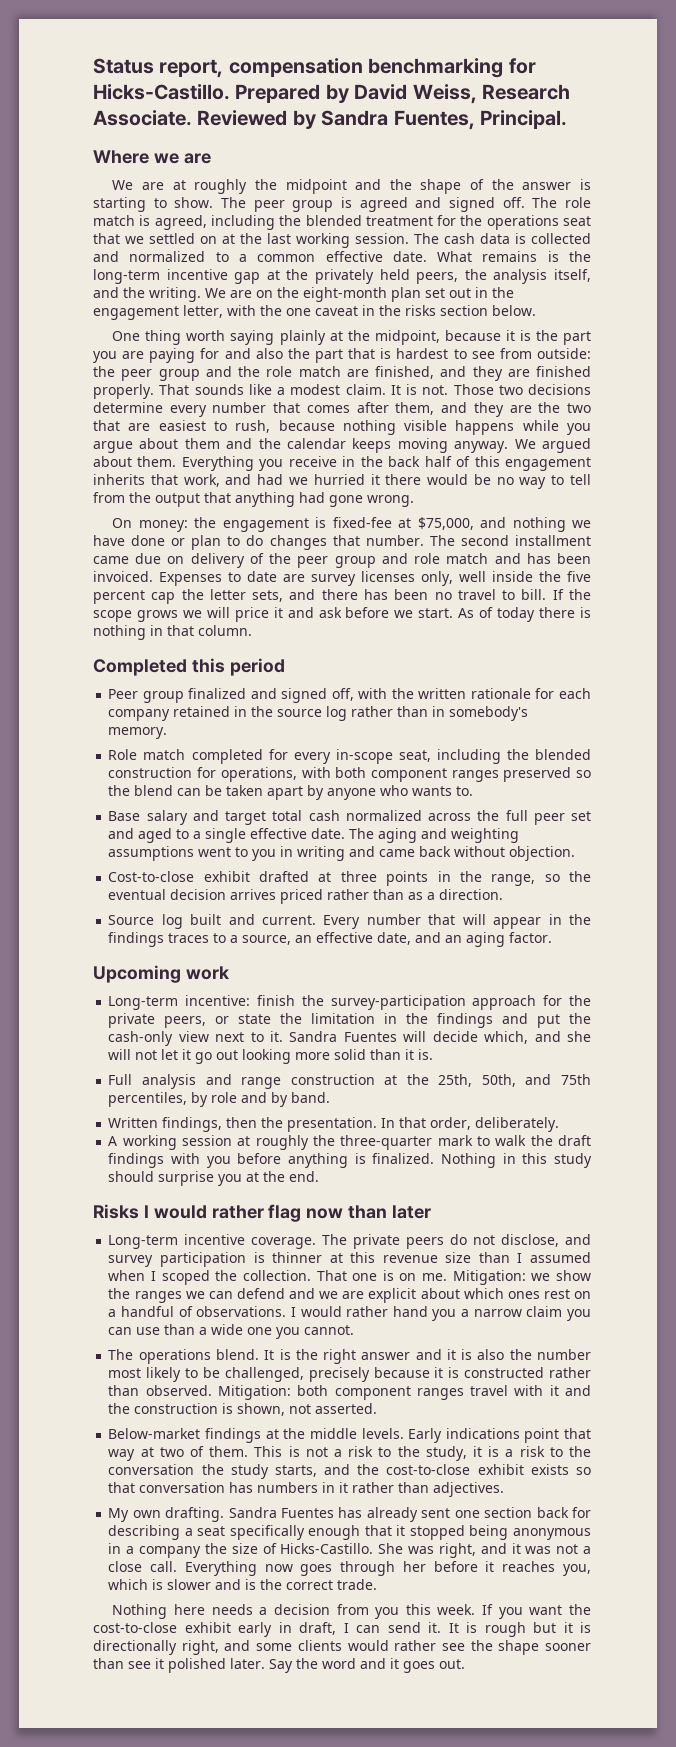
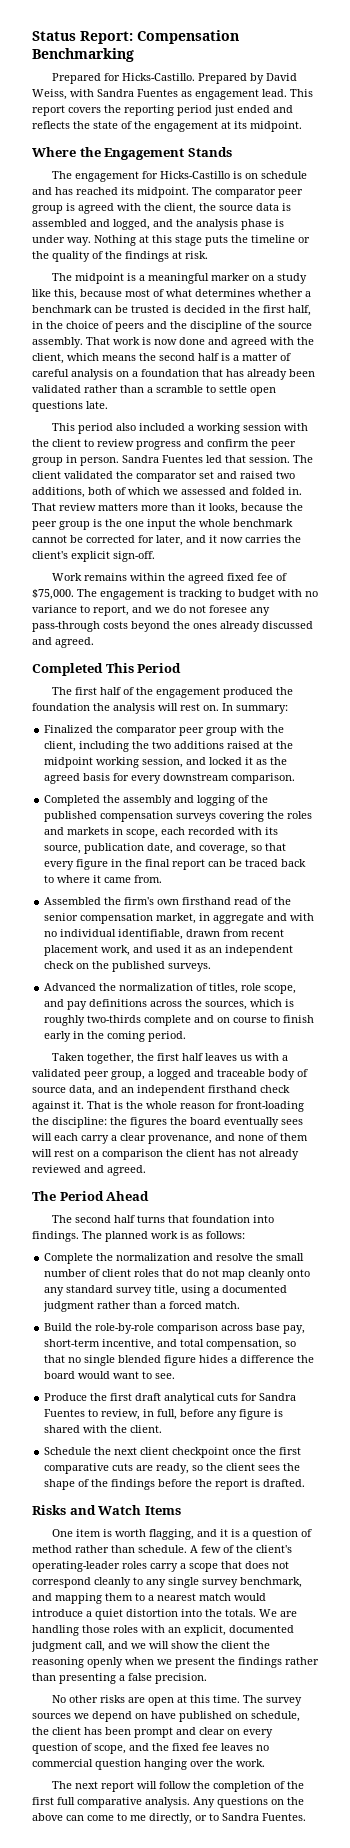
- Status report, compensation benchmarking for Hicks-Castillo.
+ Status Report: Compensation Benchmarking
+ Prepared for Hicks-Castillo.
- Prepared by David Weiss, Research Associate. Reviewed by Sandra Fuentes, Principal.
- Where we are
- We are at roughly the midpoint and the shape of the answer is starting to show. The peer group is agreed and signed off. The role match is agreed, including the blended treatment for the operations seat that we settled on at the last working session. The cash data is collected and normalized to a common effective date. What remains is the long-term incentive gap at the privately held peers, the analysis itself, and the writing. We are on the eight-month plan set out in the engagement letter, with the one caveat in the risks section below.
- One thing worth saying plainly at the midpoint, because it is the part you are paying for and also the part that is hardest to see from outside: the peer group and the role match are finished, and they are finished properly. That sounds like a modest claim. It is not. Those two decisions determine every number that comes after them, and they are the two that are easiest to rush, because nothing visible happens while you argue about them and the calendar keeps moving anyway. We argued about them. Everything you receive in the back half of this engagement inherits that work, and had we hurried it there would be no way to tell from the output that anything had gone wrong.
- On money: the engagement is fixed-fee at $75,000, and nothing we have done or plan to do changes that number. The second installment came due on delivery of the peer group and role match and has been invoiced. Expenses to date are survey licenses only, well inside the five percent cap the letter sets, and there has been no travel to bill. If the scope grows we will price it and ask before we start. As of today there is nothing in that column.
- Completed this period
- Peer group finalized and signed off, with the written rationale for each company retained in the source log rather than in somebody's memory.
- Role match completed for every in-scope seat, including the blended construction for operations, with both component ranges preserved so the blend can be taken apart by anyone who wants to.
- Base salary and target total cash normalized across the full peer set and aged to a single effective date. The aging and weighting assumptions went to you in writing and came back without objection.
- Cost-to-close exhibit drafted at three points in the range, so the eventual decision arrives priced rather than as a direction.
- Source log built and current. Every number that will appear in the findings traces to a source, an effective date, and an aging factor.
- Upcoming work
- Long-term incentive: finish the survey-participation approach for the private peers, or state the limitation in the findings and put the cash-only view next to it. Sandra Fuentes will decide which, and she will not let it go out looking more solid than it is.
- Full analysis and range construction at the 25th, 50th, and 75th percentiles, by role and by band.
- Written findings, then the presentation. In that order, deliberately.
- A working session at roughly the three-quarter mark to walk the draft findings with you before anything is finalized. Nothing in this study should surprise you at the end.
- Risks I would rather flag now than later
- Long-term incentive coverage. The private peers do not disclose, and survey participation is thinner at this revenue size than I assumed when I scoped the collection. That one is on me. Mitigation: we show the ranges we can defend and we are explicit about which ones rest on a handful of observations. I would rather hand you a narrow claim you can use than a wide one you cannot.
- The operations blend. It is the right answer and it is also the number most likely to be challenged, precisely because it is constructed rather than observed. Mitigation: both component ranges travel with it and the construction is shown, not asserted.
- Below-market findings at the middle levels. Early indications point that way at two of them. This is not a risk to the study, it is a risk to the conversation the study starts, and the cost-to-close exhibit exists so that conversation has numbers in it rather than adjectives.
- My own drafting. Sandra Fuentes has already sent one section back for describing a seat specifically enough that it stopped being anonymous in a company the size of Hicks-Castillo. She was right, and it was not a close call. Everything now goes through her before it reaches you, which is slower and is the correct trade.
- Nothing here needs a decision from you this week. If you want the cost-to-close exhibit early in draft, I can send it. It is rough but it is directionally right, and some clients would rather see the shape sooner than see it polished later. Say the word and it goes out.
+ Prepared by David Weiss, with Sandra Fuentes as engagement lead. This report covers the reporting period just ended and reflects the state of the engagement at its midpoint.
+ Where the Engagement Stands
+ The engagement for Hicks-Castillo is on schedule and has reached its midpoint. The comparator peer group is agreed with the client, the source data is assembled and logged, and the analysis phase is under way. Nothing at this stage puts the timeline or the quality of the findings at risk.
+ The midpoint is a meaningful marker on a study like this, because most of what determines whether a benchmark can be trusted is decided in the first half, in the choice of peers and the discipline of the source assembly. That work is now done and agreed with the client, which means the second half is a matter of careful analysis on a foundation that has already been validated rather than a scramble to settle open questions late.
+ This period also included a working session with the client to review progress and confirm the peer group in person. Sandra Fuentes led that session. The client validated the comparator set and raised two additions, both of which we assessed and folded in. That review matters more than it looks, because the peer group is the one input the whole benchmark cannot be corrected for later, and it now carries the client's explicit sign-off.
+ Work remains within the agreed fixed fee of $75,000. The engagement is tracking to budget with no variance to report, and we do not foresee any pass-through costs beyond the ones already discussed and agreed.
+ Completed This Period
+ The first half of the engagement produced the foundation the analysis will rest on. In summary:
+ Finalized the comparator peer group with the client, including the two additions raised at the midpoint working session, and locked it as the agreed basis for every downstream comparison.
+ Completed the assembly and logging of the published compensation surveys covering the roles and markets in scope, each recorded with its source, publication date, and coverage, so that every figure in the final report can be traced back to where it came from.
+ Assembled the firm's own firsthand read of the senior compensation market, in aggregate and with no individual identifiable, drawn from recent placement work, and used it as an independent check on the published surveys.
+ Advanced the normalization of titles, role scope, and pay definitions across the sources, which is roughly two-thirds complete and on course to finish early in the coming period.
+ Taken together, the first half leaves us with a validated peer group, a logged and traceable body of source data, and an independent firsthand check against it. That is the whole reason for front-loading the discipline: the figures the board eventually sees will each carry a clear provenance, and none of them will rest on a comparison the client has not already reviewed and agreed.
+ The Period Ahead
+ The second half turns that foundation into findings. The planned work is as follows:
+ Complete the normalization and resolve the small number of client roles that do not map cleanly onto any standard survey title, using a documented judgment rather than a forced match.
+ Build the role-by-role comparison across base pay, short-term incentive, and total compensation, so that no single blended figure hides a difference the board would want to see.
+ Produce the first draft analytical cuts for Sandra Fuentes to review, in full, before any figure is shared with the client.
+ Schedule the next client checkpoint once the first comparative cuts are ready, so the client sees the shape of the findings before the report is drafted.
+ Risks and Watch Items
+ One item is worth flagging, and it is a question of method rather than schedule. A few of the client's operating-leader roles carry a scope that does not correspond cleanly to any single survey benchmark, and mapping them to a nearest match would introduce a quiet distortion into the totals. We are handling those roles with an explicit, documented judgment call, and we will show the client the reasoning openly when we present the findings rather than presenting a false precision.
+ No other risks are open at this time. The survey sources we depend on have published on schedule, the client has been prompt and clear on every question of scope, and the fixed fee leaves no commercial question hanging over the work.
+ The next report will follow the completion of the first full comparative analysis. Any questions on the above can come to me directly, or to Sandra Fuentes.

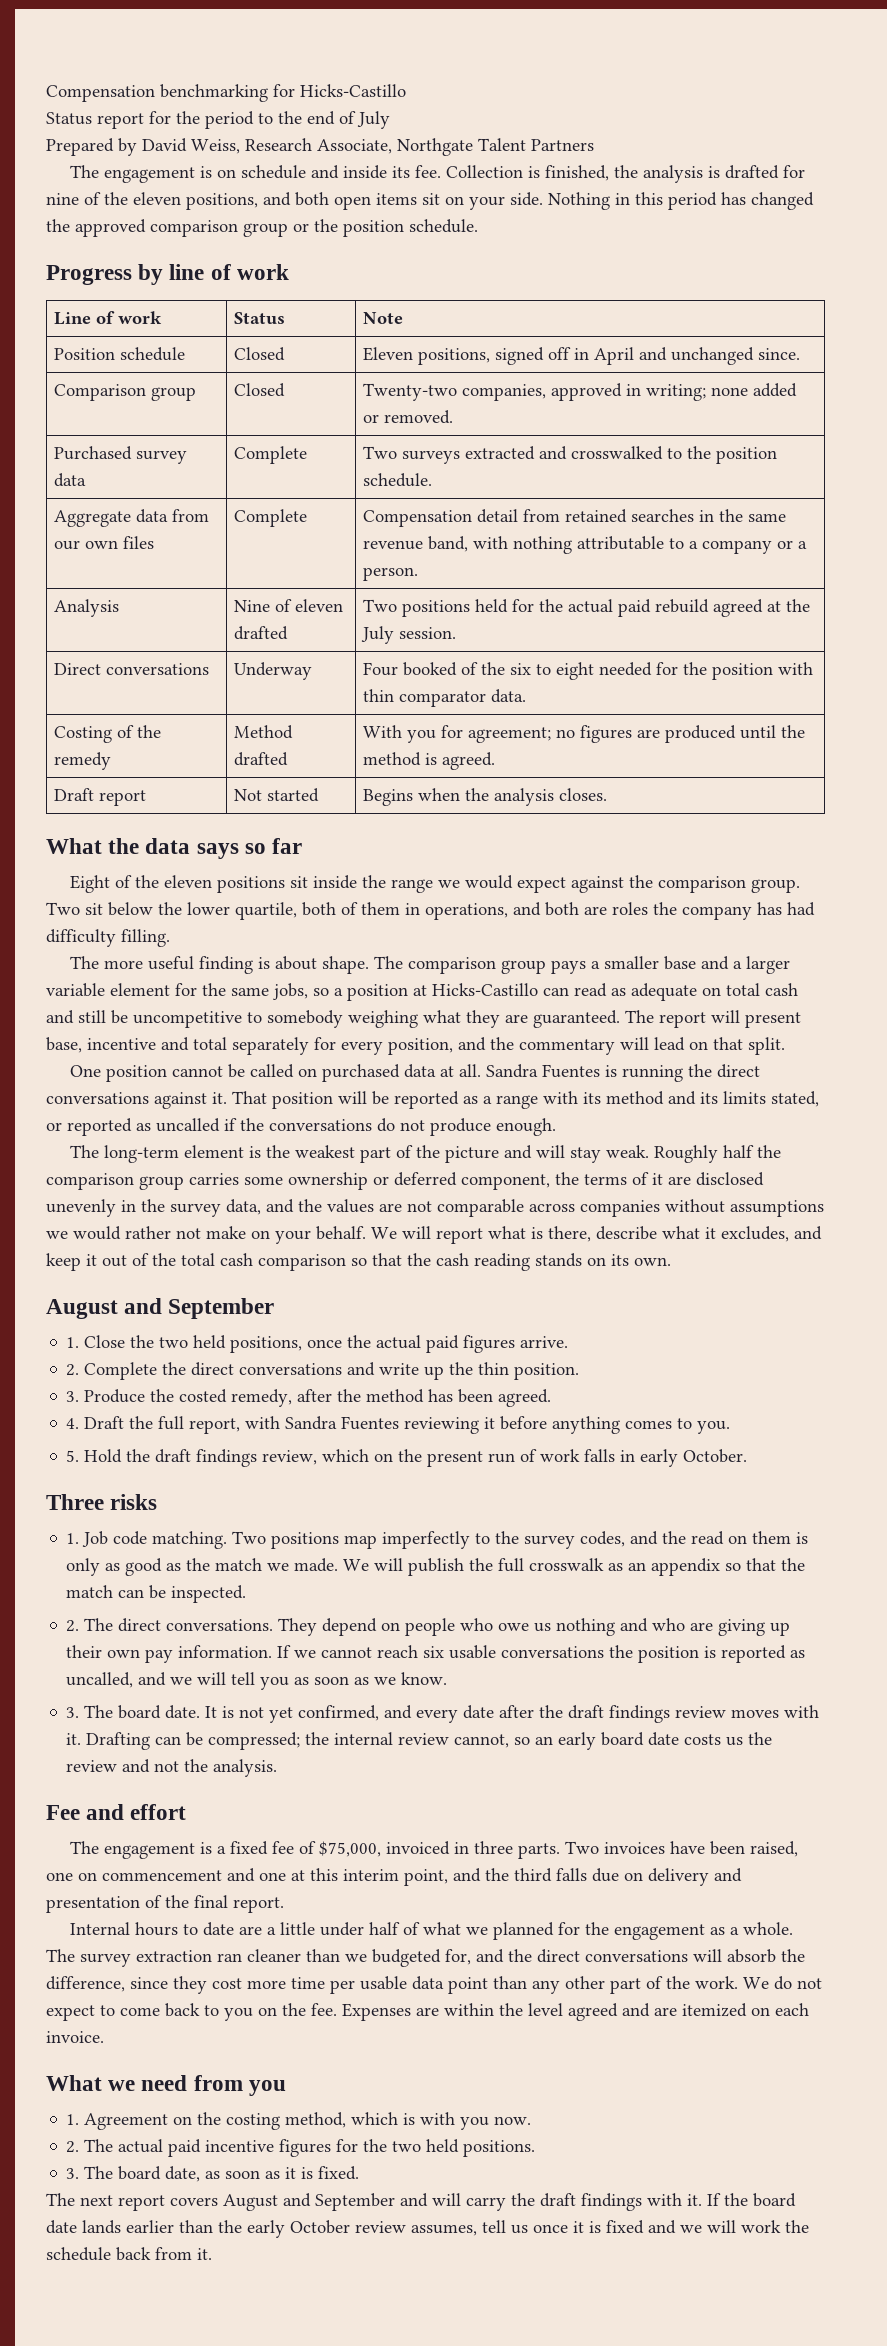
- Status Report: Compensation Benchmarking
- Prepared for Hicks-Castillo. Prepared by David Weiss, with Sandra Fuentes as engagement lead. This report covers the reporting period just ended and reflects the state of the engagement at its midpoint.
- Where the Engagement Stands
- The engagement for Hicks-Castillo is on schedule and has reached its midpoint. The comparator peer group is agreed with the client, the source data is assembled and logged, and the analysis phase is under way. Nothing at this stage puts the timeline or the quality of the findings at risk.
- The midpoint is a meaningful marker on a study like this, because most of what determines whether a benchmark can be trusted is decided in the first half, in the choice of peers and the discipline of the source assembly. That work is now done and agreed with the client, which means the second half is a matter of careful analysis on a foundation that has already been validated rather than a scramble to settle open questions late.
- This period also included a working session with the client to review progress and confirm the peer group in person. Sandra Fuentes led that session. The client validated the comparator set and raised two additions, both of which we assessed and folded in. That review matters more than it looks, because the peer group is the one input the whole benchmark cannot be corrected for later, and it now carries the client's explicit sign-off.
- Work remains within the agreed fixed fee of $75,000. The engagement is tracking to budget with no variance to report, and we do not foresee any pass-through costs beyond the ones already discussed and agreed.
- Completed This Period
- The first half of the engagement produced the foundation the analysis will rest on. In summary:
- Finalized the comparator peer group with the client, including the two additions raised at the midpoint working session, and locked it as the agreed basis for every downstream comparison.
- Completed the assembly and logging of the published compensation surveys covering the roles and markets in scope, each recorded with its source, publication date, and coverage, so that every figure in the final report can be traced back to where it came from.
- Assembled the firm's own firsthand read of the senior compensation market, in aggregate and with no individual identifiable, drawn from recent placement work, and used it as an independent check on the published surveys.
- Advanced the normalization of titles, role scope, and pay definitions across the sources, which is roughly two-thirds complete and on course to finish early in the coming period.
- Taken together, the first half leaves us with a validated peer group, a logged and traceable body of source data, and an independent firsthand check against it. That is the whole reason for front-loading the discipline: the figures the board eventually sees will each carry a clear provenance, and none of them will rest on a comparison the client has not already reviewed and agreed.
- The Period Ahead
- The second half turns that foundation into findings. The planned work is as follows:
- Complete the normalization and resolve the small number of client roles that do not map cleanly onto any standard survey title, using a documented judgment rather than a forced match.
- Build the role-by-role comparison across base pay, short-term incentive, and total compensation, so that no single blended figure hides a difference the board would want to see.
- Produce the first draft analytical cuts for Sandra Fuentes to review, in full, before any figure is shared with the client.
- Schedule the next client checkpoint once the first comparative cuts are ready, so the client sees the shape of the findings before the report is drafted.
- Risks and Watch Items
- One item is worth flagging, and it is a question of method rather than schedule. A few of the client's operating-leader roles carry a scope that does not correspond cleanly to any single survey benchmark, and mapping them to a nearest match would introduce a quiet distortion into the totals. We are handling those roles with an explicit, documented judgment call, and we will show the client the reasoning openly when we present the findings rather than presenting a false precision.
- No other risks are open at this time. The survey sources we depend on have published on schedule, the client has been prompt and clear on every question of scope, and the fixed fee leaves no commercial question hanging over the work.
- The next report will follow the completion of the first full comparative analysis. Any questions on the above can come to me directly, or to Sandra Fuentes.
+ Compensation benchmarking for Hicks-Castillo
+ Status report for the period to the end of July
+ Prepared by David Weiss, Research Associate, Northgate Talent Partners
+ The engagement is on schedule and inside its fee. Collection is finished, the analysis is drafted for nine of the eleven positions, and both open items sit on your side. Nothing in this period has changed the approved comparison group or the position schedule.
+ Progress by line of work
+ Line of work | Status | Note
+ Position schedule | Closed | Eleven positions, signed off in April and unchanged since.
+ Comparison group | Closed | Twenty-two companies, approved in writing; none added or removed.
+ Purchased survey data | Complete | Two surveys extracted and crosswalked to the position schedule.
+ Aggregate data from our own files | Complete | Compensation detail from retained searches in the same revenue band, with nothing attributable to a company or a person.
+ Analysis | Nine of eleven drafted | Two positions held for the actual paid rebuild agreed at the July session.
+ Direct conversations | Underway | Four booked of the six to eight needed for the position with thin comparator data.
+ Costing of the remedy | Method drafted | With you for agreement; no figures are produced until the method is agreed.
+ Draft report | Not started | Begins when the analysis closes.
+ What the data says so far
+ Eight of the eleven positions sit inside the range we would expect against the comparison group. Two sit below the lower quartile, both of them in operations, and both are roles the company has had difficulty filling.
+ The more useful finding is about shape. The comparison group pays a smaller base and a larger variable element for the same jobs, so a position at Hicks-Castillo can read as adequate on total cash and still be uncompetitive to somebody weighing what they are guaranteed. The report will present base, incentive and total separately for every position, and the commentary will lead on that split.
+ One position cannot be called on purchased data at all. Sandra Fuentes is running the direct conversations against it. That position will be reported as a range with its method and its limits stated, or reported as uncalled if the conversations do not produce enough.
+ The long-term element is the weakest part of the picture and will stay weak. Roughly half the comparison group carries some ownership or deferred component, the terms of it are disclosed unevenly in the survey data, and the values are not comparable across companies without assumptions we would rather not make on your behalf. We will report what is there, describe what it excludes, and keep it out of the total cash comparison so that the cash reading stands on its own.
+ August and September
+ 1. Close the two held positions, once the actual paid figures arrive.
+ 2. Complete the direct conversations and write up the thin position.
+ 3. Produce the costed remedy, after the method has been agreed.
+ 4. Draft the full report, with Sandra Fuentes reviewing it before anything comes to you.
+ 5. Hold the draft findings review, which on the present run of work falls in early October.
+ Three risks
+ 1. Job code matching. Two positions map imperfectly to the survey codes, and the read on them is only as good as the match we made. We will publish the full crosswalk as an appendix so that the match can be inspected.
+ 2. The direct conversations. They depend on people who owe us nothing and who are giving up their own pay information. If we cannot reach six usable conversations the position is reported as uncalled, and we will tell you as soon as we know.
+ 3. The board date. It is not yet confirmed, and every date after the draft findings review moves with it. Drafting can be compressed; the internal review cannot, so an early board date costs us the review and not the analysis.
+ Fee and effort
+ The engagement is a fixed fee of $75,000, invoiced in three parts. Two invoices have been raised, one on commencement and one at this interim point, and the third falls due on delivery and presentation of the final report.
+ Internal hours to date are a little under half of what we planned for the engagement as a whole. The survey extraction ran cleaner than we budgeted for, and the direct conversations will absorb the difference, since they cost more time per usable data point than any other part of the work. We do not expect to come back to you on the fee. Expenses are within the level agreed and are itemized on each invoice.
+ What we need from you
+ 1. Agreement on the costing method, which is with you now.
+ 2. The actual paid incentive figures for the two held positions.
+ 3. The board date, as soon as it is fixed.
+ The next report covers August and September and will carry the draft findings with it. If the board date lands earlier than the early October review assumes, tell us once it is fixed and we will work the schedule back from it.

